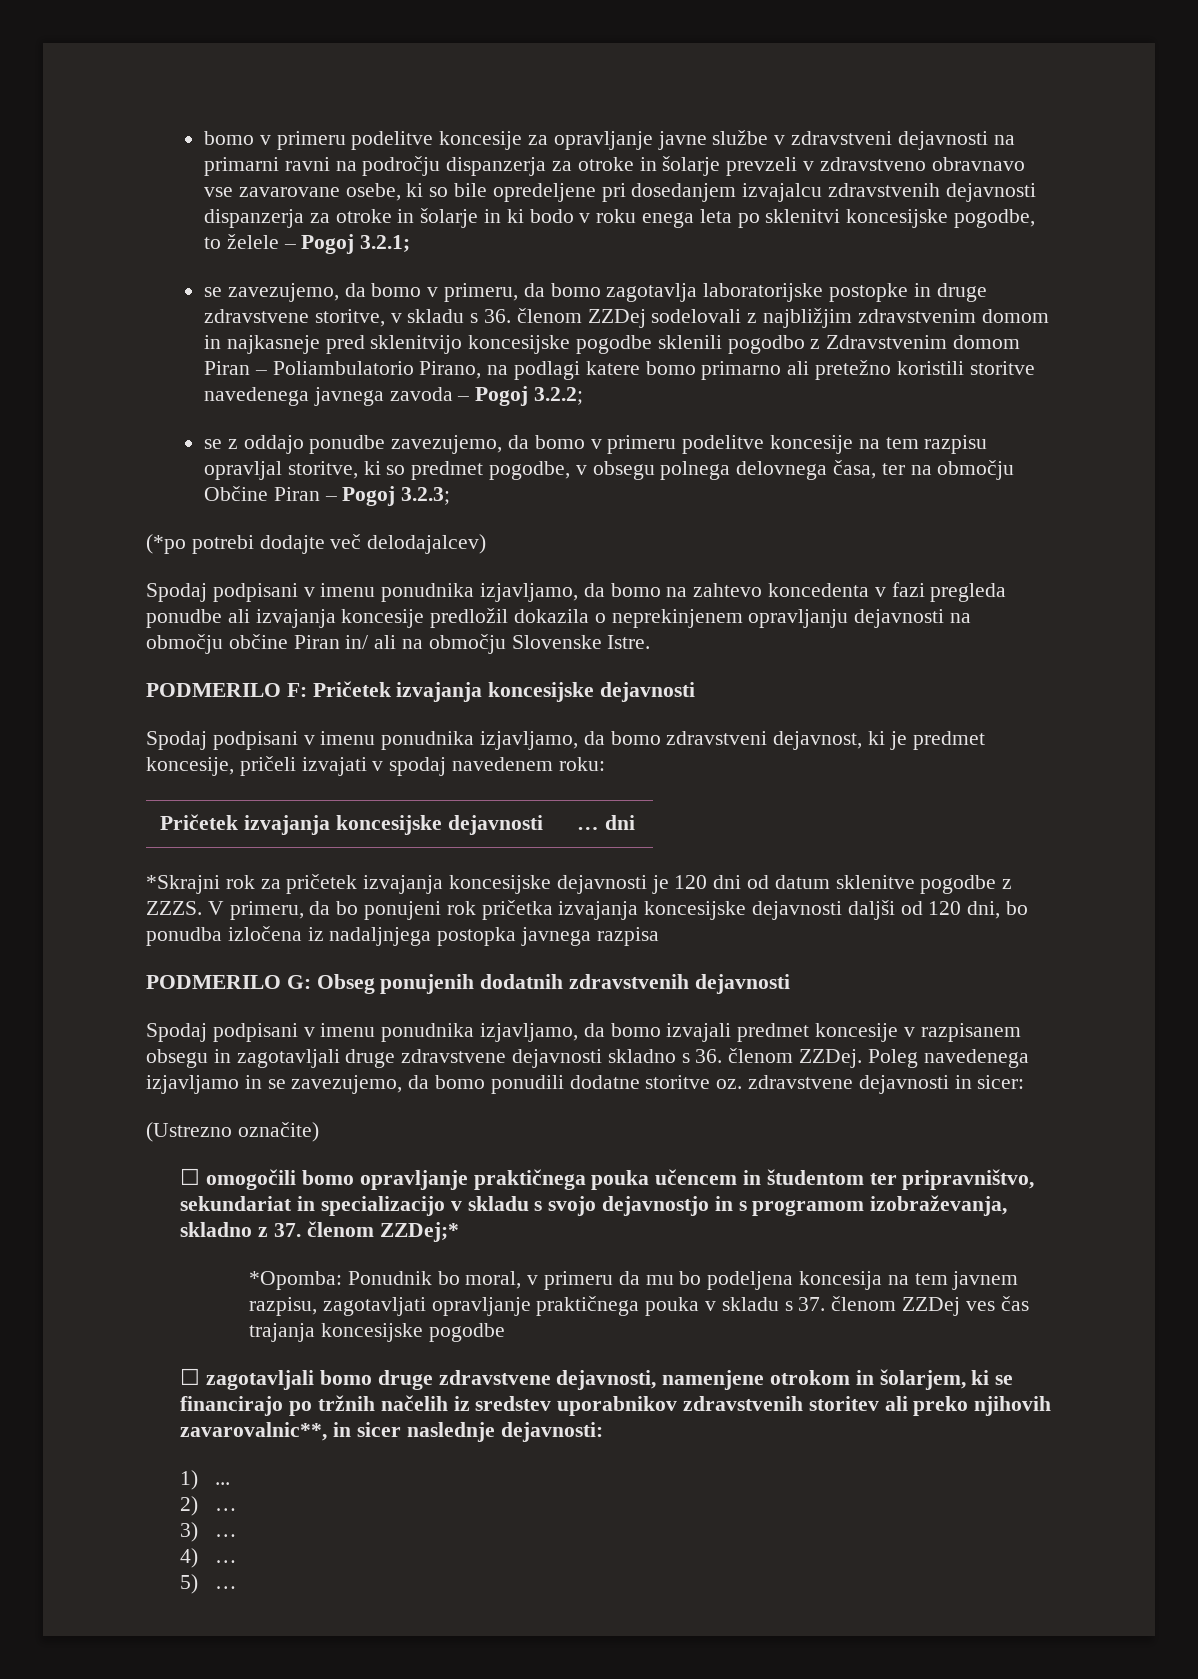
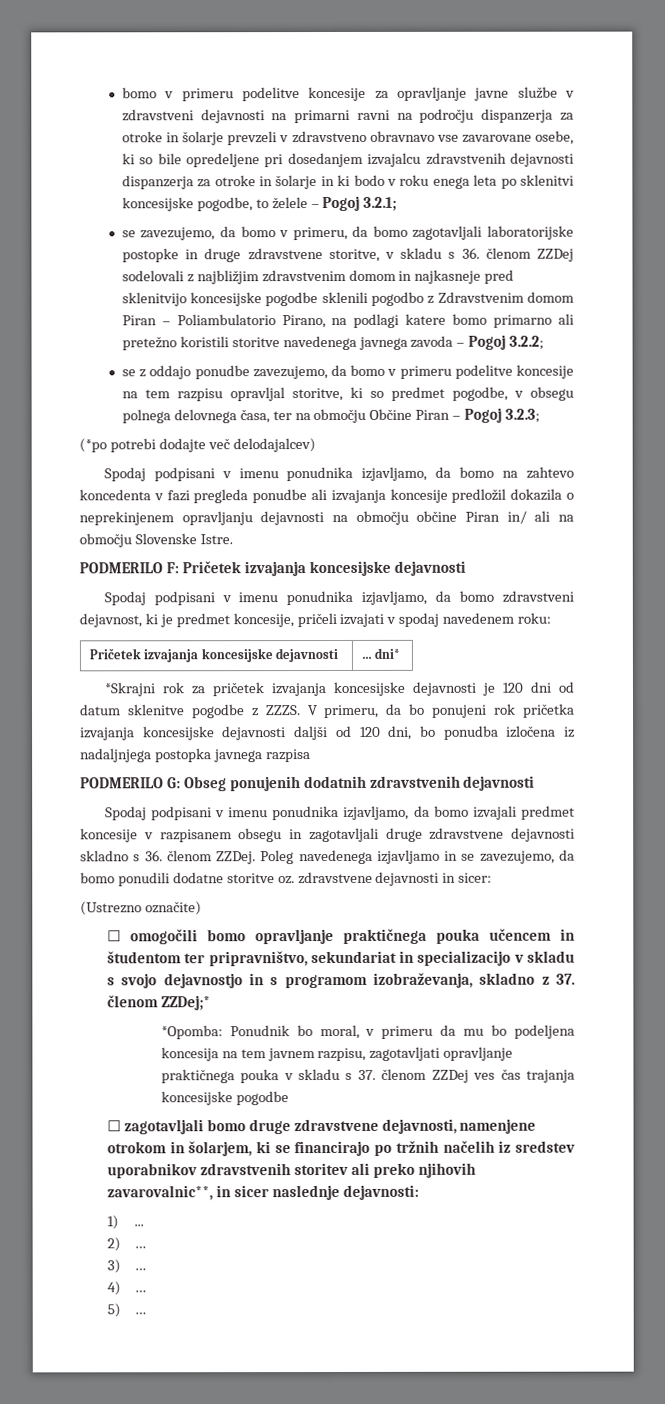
- se zavezujemo, da bomo v primeru, da bomo zagotavlja laboratorijske postopke in druge zdravstvene storitve, v skladu s 36. členom ZZDej sodelovali z najbližjim zdravstvenim domom in najkasneje pred sklenitvijo koncesijske pogodbe sklenili pogodbo z Zdravstvenim domom Piran – Poliambulatorio Pirano, na podlagi katere bomo primarno ali pretežno koristili storitve navedenega javnega zavoda – Pogoj 3.2.2;
+ se zavezujemo, da bomo v primeru, da bomo zagotavljali laboratorijske postopke in druge zdravstvene storitve, v skladu s 36. členom ZZDej sodelovali z najbližjim zdravstvenim domom in najkasneje pred sklenitvijo koncesijske pogodbe sklenili pogodbo z Zdravstvenim domom Piran – Poliambulatorio Pirano, na podlagi katere bomo primarno ali pretežno koristili storitve navedenega javnega zavoda – Pogoj 3.2.2;
- Pričetek izvajanja koncesijske dejavnosti | … dni
+ Pričetek izvajanja koncesijske dejavnosti | … dni*

